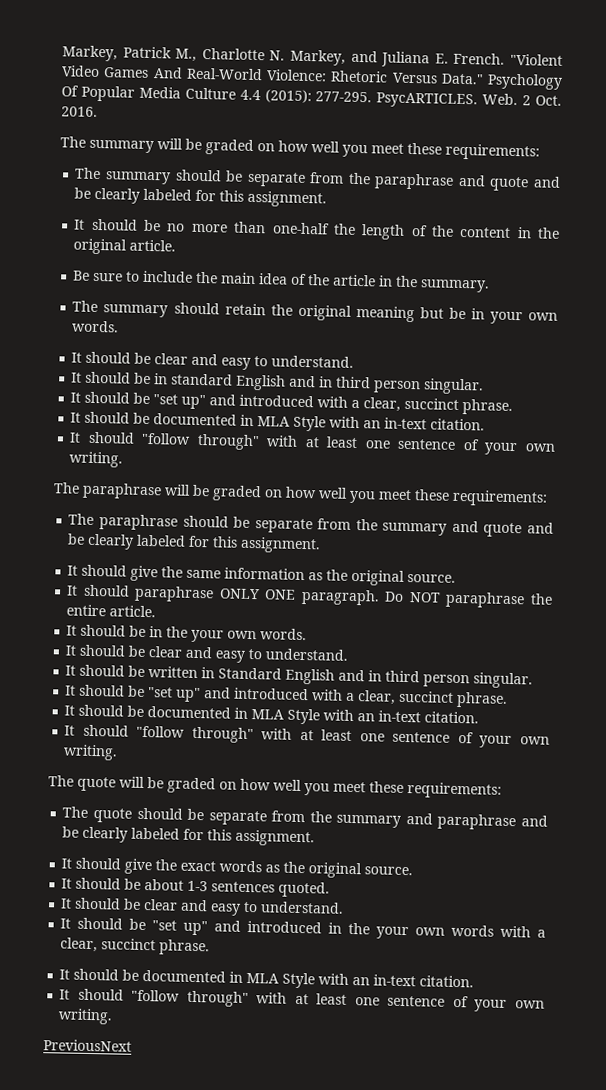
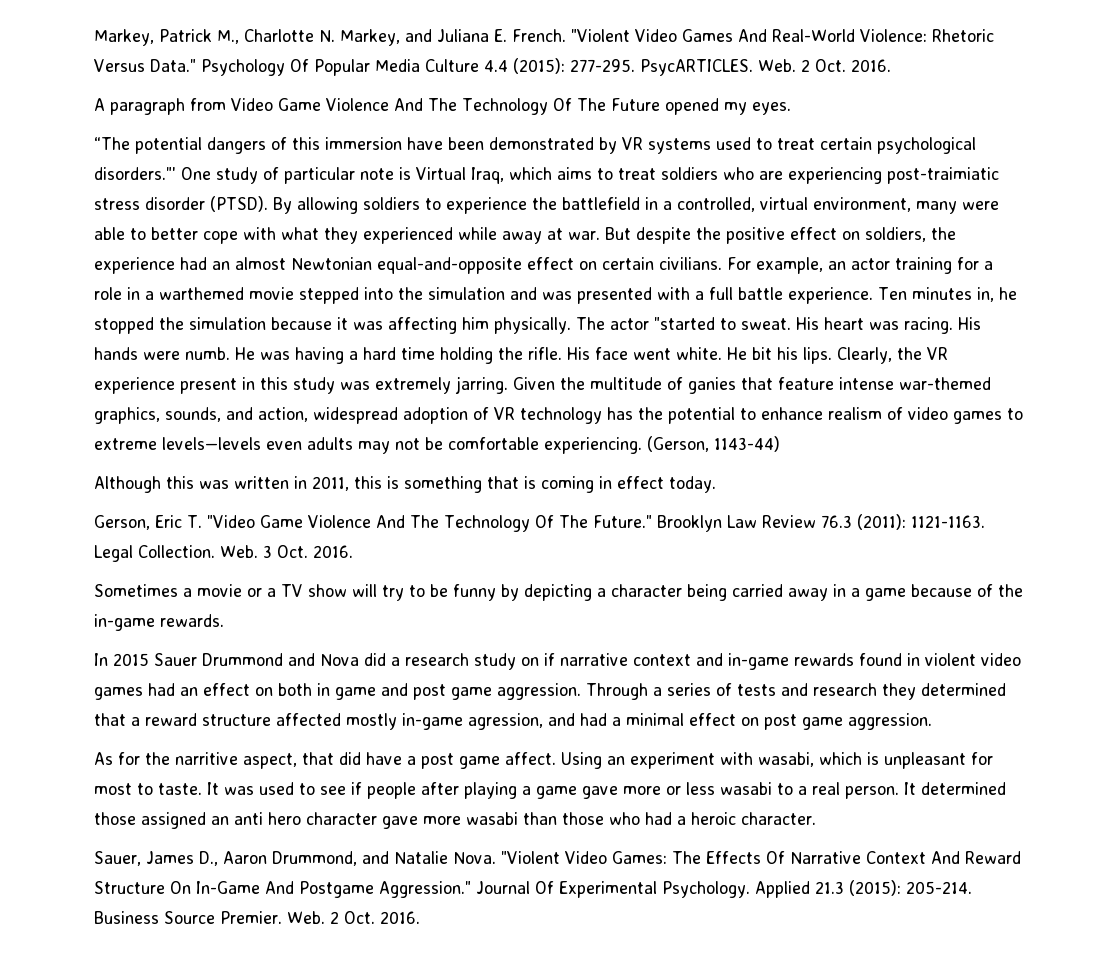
- The summary will be graded on how well you meet these requirements:
- The summary should be separate from the paraphrase and quote and be clearly labeled for this assignment.
- It should be no more than one-half the length of the content in the original article.
- Be sure to include the main idea of the article in the summary.
- The summary should retain the original meaning but be in your own words.
- It should be clear and easy to understand.
- It should be in standard English and in third person singular.
- It should be "set up" and introduced with a clear, succinct phrase.
- It should be documented in MLA Style with an in-text citation.
- It should "follow through" with at least one sentence of your own writing.
- The paraphrase will be graded on how well you meet these requirements:
- The paraphrase should be separate from the summary and quote and be clearly labeled for this assignment.
- It should give the same information as the original source.
- It should paraphrase ONLY ONE paragraph. Do NOT paraphrase the entire article.
- It should be in the your own words.
- It should be clear and easy to understand.
- It should be written in Standard English and in third person singular.
- It should be "set up" and introduced with a clear, succinct phrase.
- It should be documented in MLA Style with an in-text citation.
- It should "follow through" with at least one sentence of your own writing.
- The quote will be graded on how well you meet these requirements:
- The quote should be separate from the summary and paraphrase and be clearly labeled for this assignment.
- It should give the exact words as the original source.
- It should be about 1-3 sentences quoted.
- It should be clear and easy to understand.
- It should be "set up" and introduced in the your own words with a clear, succinct phrase.
- It should be documented in MLA Style with an in-text citation.
- It should "follow through" with at least one sentence of your own writing.
- PreviousNext
+ A paragraph from Video Game Violence And The Technology Of The Future opened my eyes.
+ “The potential dangers of this immersion have been demonstrated by VR systems used to treat certain psychological disorders."' One study of particular note is Virtual Iraq, which aims to treat soldiers who are experiencing post-traimiatic stress disorder (PTSD). By allowing soldiers to experience the battlefield in a controlled, virtual environment, many were able to better cope with what they experienced while away at war. But despite the positive effect on soldiers, the experience had an almost Newtonian equal-and-opposite effect on certain civilians. For example, an actor training for a role in a warthemed movie stepped into the simulation and was presented with a full battle experience. Ten minutes in, he stopped the simulation because it was affecting him physically. The actor "started to sweat. His heart was racing. His hands were numb. He was having a hard time holding the rifle. His face went white. He bit his lips. Clearly, the VR experience present in this study was extremely jarring. Given the multitude of ganies that feature intense war-themed graphics, sounds, and action, widespread adoption of VR technology has the potential to enhance realism of video games to extreme levels—levels even adults may not be comfortable experiencing. (Gerson, 1143-44)
+ Although this was written in 2011, this is something that is coming in effect today.
+ Gerson, Eric T. "Video Game Violence And The Technology Of The Future." Brooklyn Law Review 76.3 (2011): 1121-1163. Legal Collection. Web. 3 Oct. 2016.
+ Sometimes a movie or a TV show will try to be funny by depicting a character being carried away in a game because of the in-game rewards.
+ In 2015 Sauer Drummond and Nova did a research study on if narrative context and in-game rewards found in violent video games had an effect on both in game and post game aggression. Through a series of tests and research they determined that a reward structure affected mostly in-game agression, and had a minimal effect on post game aggression.
+ As for the narritive aspect, that did have a post game affect. Using an experiment with wasabi, which is unpleasant for most to taste. It was used to see if people after playing a game gave more or less wasabi to a real person. It determined those assigned an anti hero character gave more wasabi than those who had a heroic character.
+ Sauer, James D., Aaron Drummond, and Natalie Nova. "Violent Video Games: The Effects Of Narrative Context And Reward Structure On In-Game And Postgame Aggression." Journal Of Experimental Psychology. Applied 21.3 (2015): 205-214. Business Source Premier. Web. 2 Oct. 2016.

